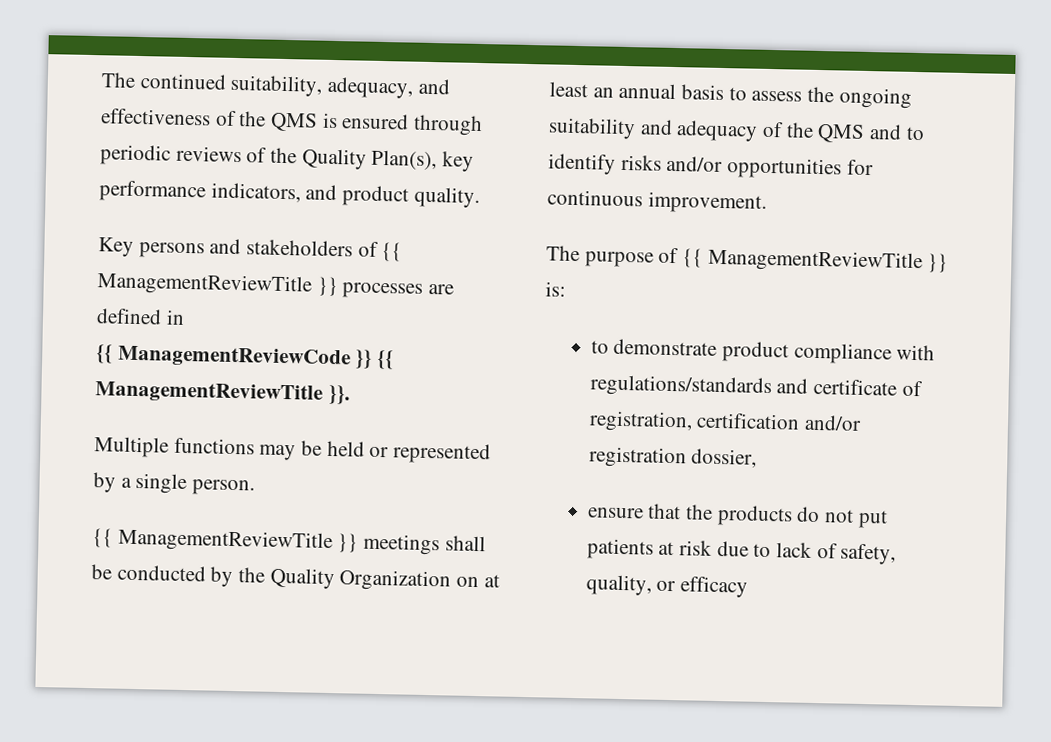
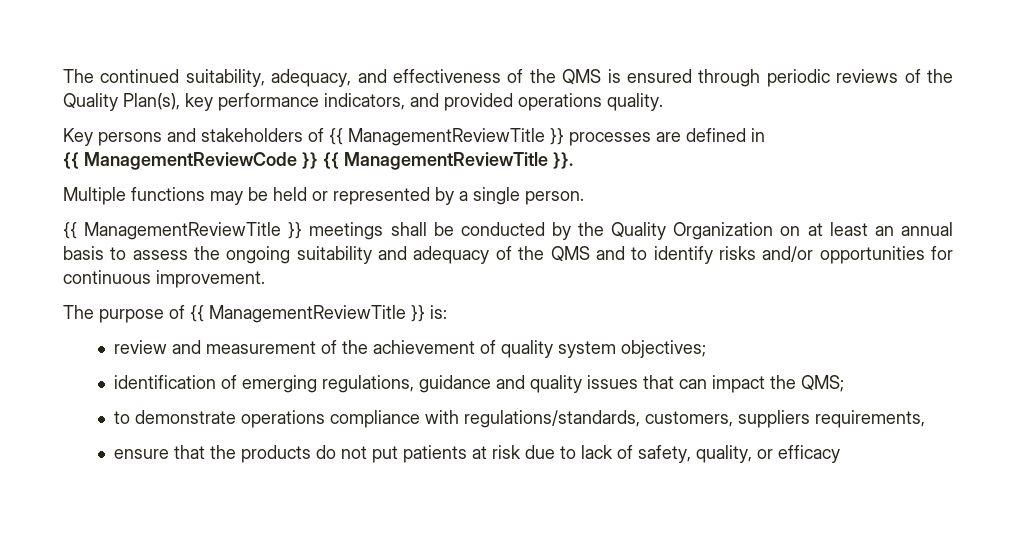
- The continued suitability, adequacy, and effectiveness of the QMS is ensured through periodic reviews of the Quality Plan(s), key performance indicators, and product quality.
+ The continued suitability, adequacy, and effectiveness of the QMS is ensured through periodic reviews of the Quality Plan(s), key performance indicators, and provided operations quality.
+ review and measurement of the achievement of quality system objectives;
+ identification of emerging regulations, guidance and quality issues that can impact the QMS;
- to demonstrate product compliance with regulations/standards and certificate of registration, certification and/or registration dossier,
+ to demonstrate operations compliance with regulations/standards, customers, suppliers requirements,

